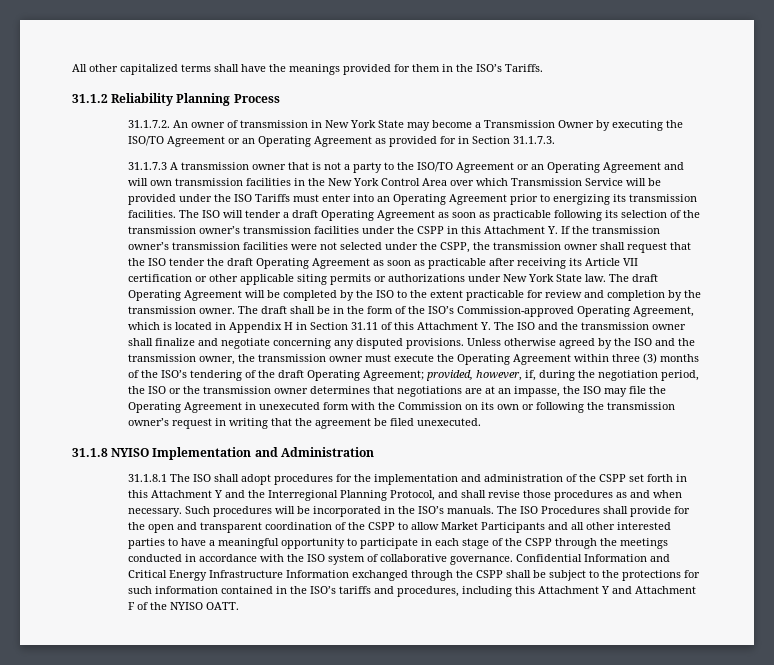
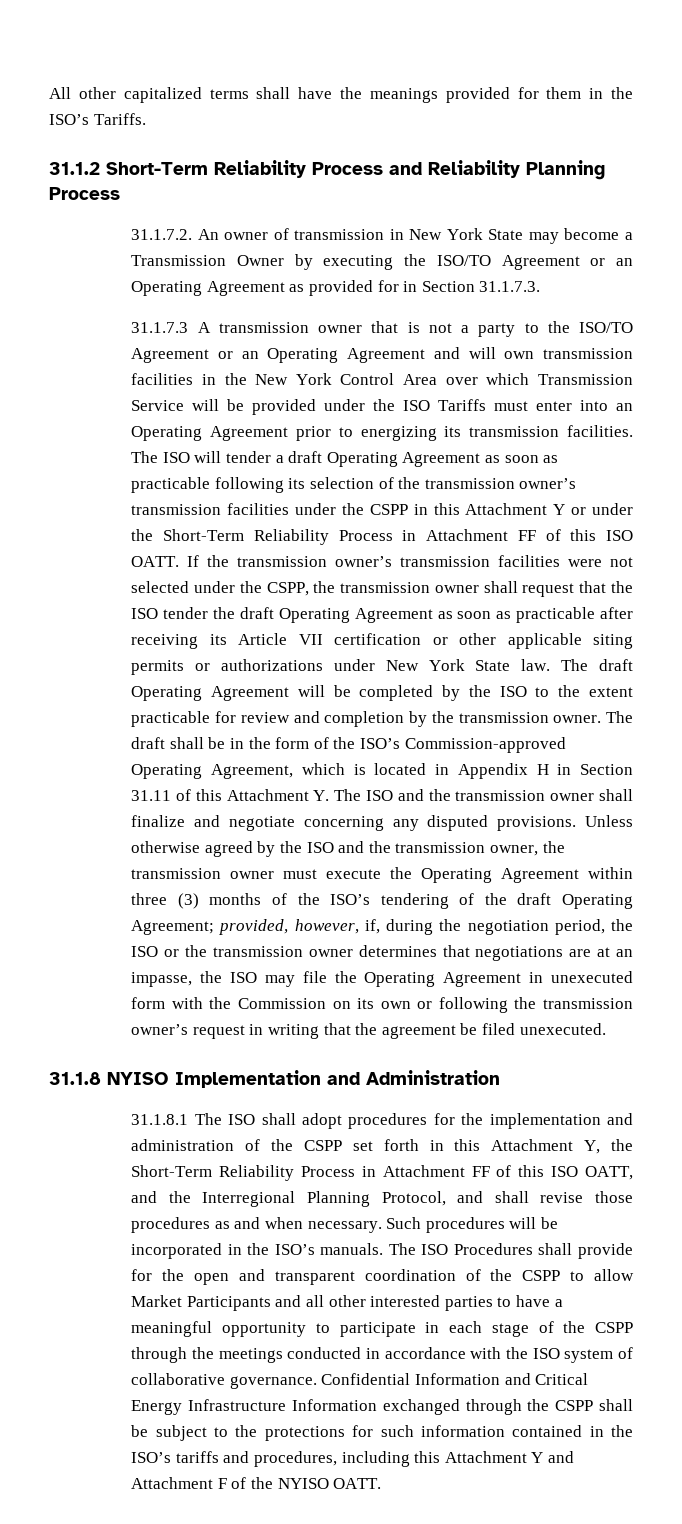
- 31.1.2 Reliability Planning Process
+ 31.1.2 Short-Term Reliability Process and Reliability Planning Process
- The ISO will tender a draft Operating Agreement as soon as practicable following its selection of the transmission owner’s transmission facilities under the CSPP in this Attachment Y. If the transmission owner’s transmission facilities were not selected under the CSPP, the transmission owner shall request that the ISO tender the draft Operating Agreement as soon as practicable after receiving its Article VII certification or other applicable siting permits or authorizations under New York State law.
+ The ISO will tender a draft Operating Agreement as soon as practicable following its selection of the transmission owner’s transmission facilities under the CSPP in this Attachment Y or under the Short-Term Reliability Process in Attachment FF of this ISO OATT. If the transmission owner’s transmission facilities were not selected under the CSPP, the transmission owner shall request that the ISO tender the draft Operating Agreement as soon as practicable after receiving its Article VII certification or other applicable siting permits or authorizations under New York State law.
- 31.1.8.1 The ISO shall adopt procedures for the implementation and administration of the CSPP set forth in this Attachment Y and the Interregional Planning Protocol, and shall revise those procedures as and when necessary.
+ 31.1.8.1 The ISO shall adopt procedures for the implementation and administration of the CSPP set forth in this Attachment Y, the Short-Term Reliability Process in Attachment FF of this ISO OATT, and the Interregional Planning Protocol, and shall revise those procedures as and when necessary.

